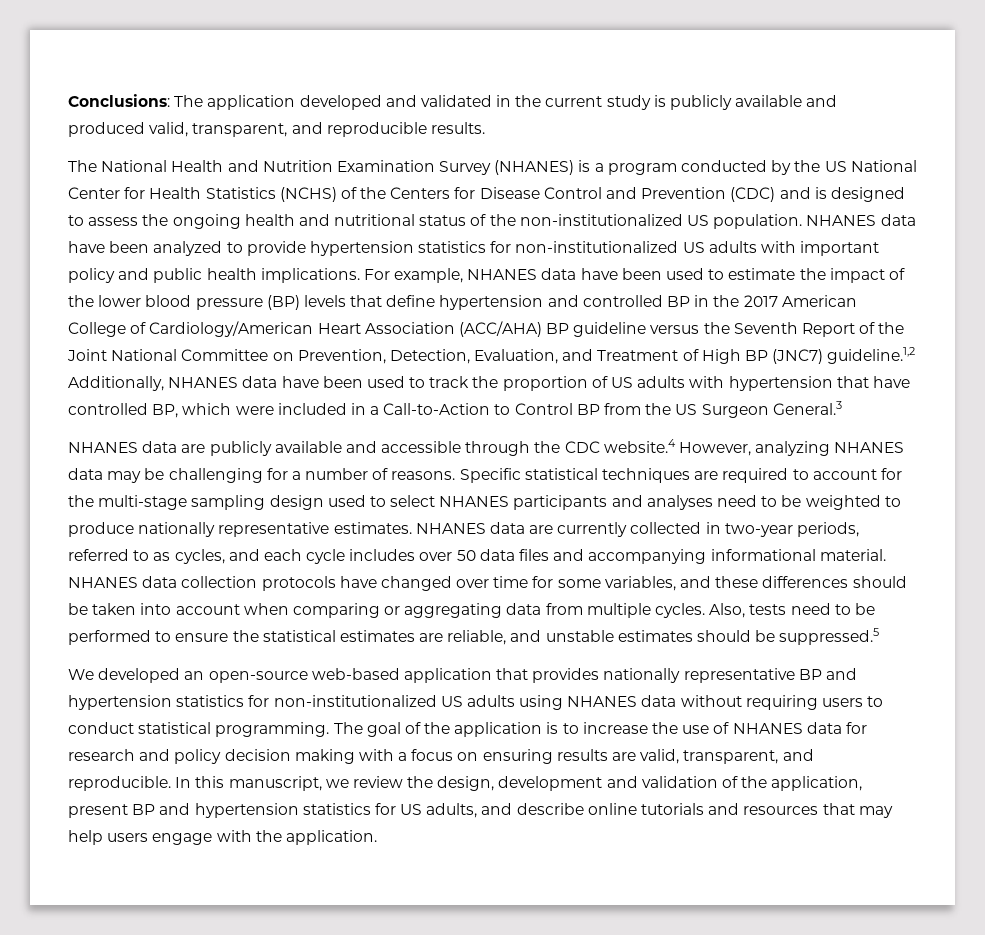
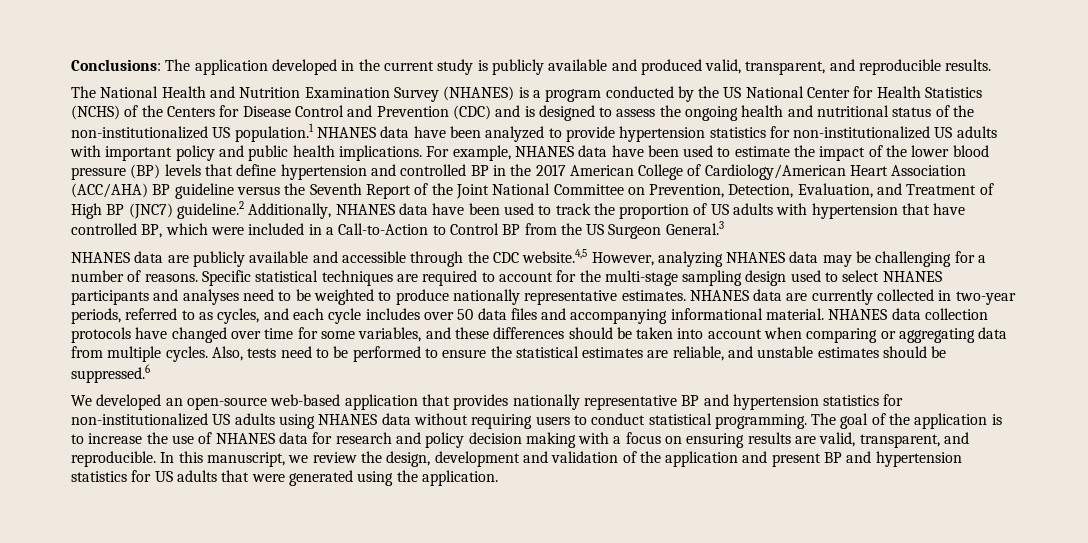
- Conclusions: The application developed and validated in the current study is publicly available and produced valid, transparent, and reproducible results.
+ Conclusions: The application developed in the current study is publicly available and produced valid, transparent, and reproducible results.
- The National Health and Nutrition Examination Survey (NHANES) is a program conducted by the US National Center for Health Statistics (NCHS) of the Centers for Disease Control and Prevention (CDC) and is designed to assess the ongoing health and nutritional status of the non-institutionalized US population. NHANES data have been analyzed to provide hypertension statistics for non-institutionalized US adults with important policy and public health implications.
+ The National Health and Nutrition Examination Survey (NHANES) is a program conducted by the US National Center for Health Statistics (NCHS) of the Centers for Disease Control and Prevention (CDC) and is designed to assess the ongoing health and nutritional status of the non-institutionalized US population.1 NHANES data have been analyzed to provide hypertension statistics for non-institutionalized US adults with important policy and public health implications.
- For example, NHANES data have been used to estimate the impact of the lower blood pressure (BP) levels that define hypertension and controlled BP in the 2017 American College of Cardiology/American Heart Association (ACC/AHA) BP guideline versus the Seventh Report of the Joint National Committee on Prevention, Detection, Evaluation, and Treatment of High BP (JNC7) guideline.1,2 Additionally, NHANES data have been used to track the proportion of US adults with hypertension that have controlled BP, which were included in a Call-to-Action to Control BP from the US Surgeon General.3
+ For example, NHANES data have been used to estimate the impact of the lower blood pressure (BP) levels that define hypertension and controlled BP in the 2017 American College of Cardiology/American Heart Association (ACC/AHA) BP guideline versus the Seventh Report of the Joint National Committee on Prevention, Detection, Evaluation, and Treatment of High BP (JNC7) guideline.2 Additionally, NHANES data have been used to track the proportion of US adults with hypertension that have controlled BP, which were included in a Call-to-Action to Control BP from the US Surgeon General.3
- NHANES data are publicly available and accessible through the CDC website.4 However, analyzing NHANES data may be challenging for a number of reasons.
+ NHANES data are publicly available and accessible through the CDC website.4,5 However, analyzing NHANES data may be challenging for a number of reasons.
- Also, tests need to be performed to ensure the statistical estimates are reliable, and unstable estimates should be suppressed.5
+ Also, tests need to be performed to ensure the statistical estimates are reliable, and unstable estimates should be suppressed.6
- In this manuscript, we review the design, development and validation of the application, present BP and hypertension statistics for US adults, and describe online tutorials and resources that may help users engage with the application.
+ In this manuscript, we review the design, development and validation of the application and present BP and hypertension statistics for US adults that were generated using the application.

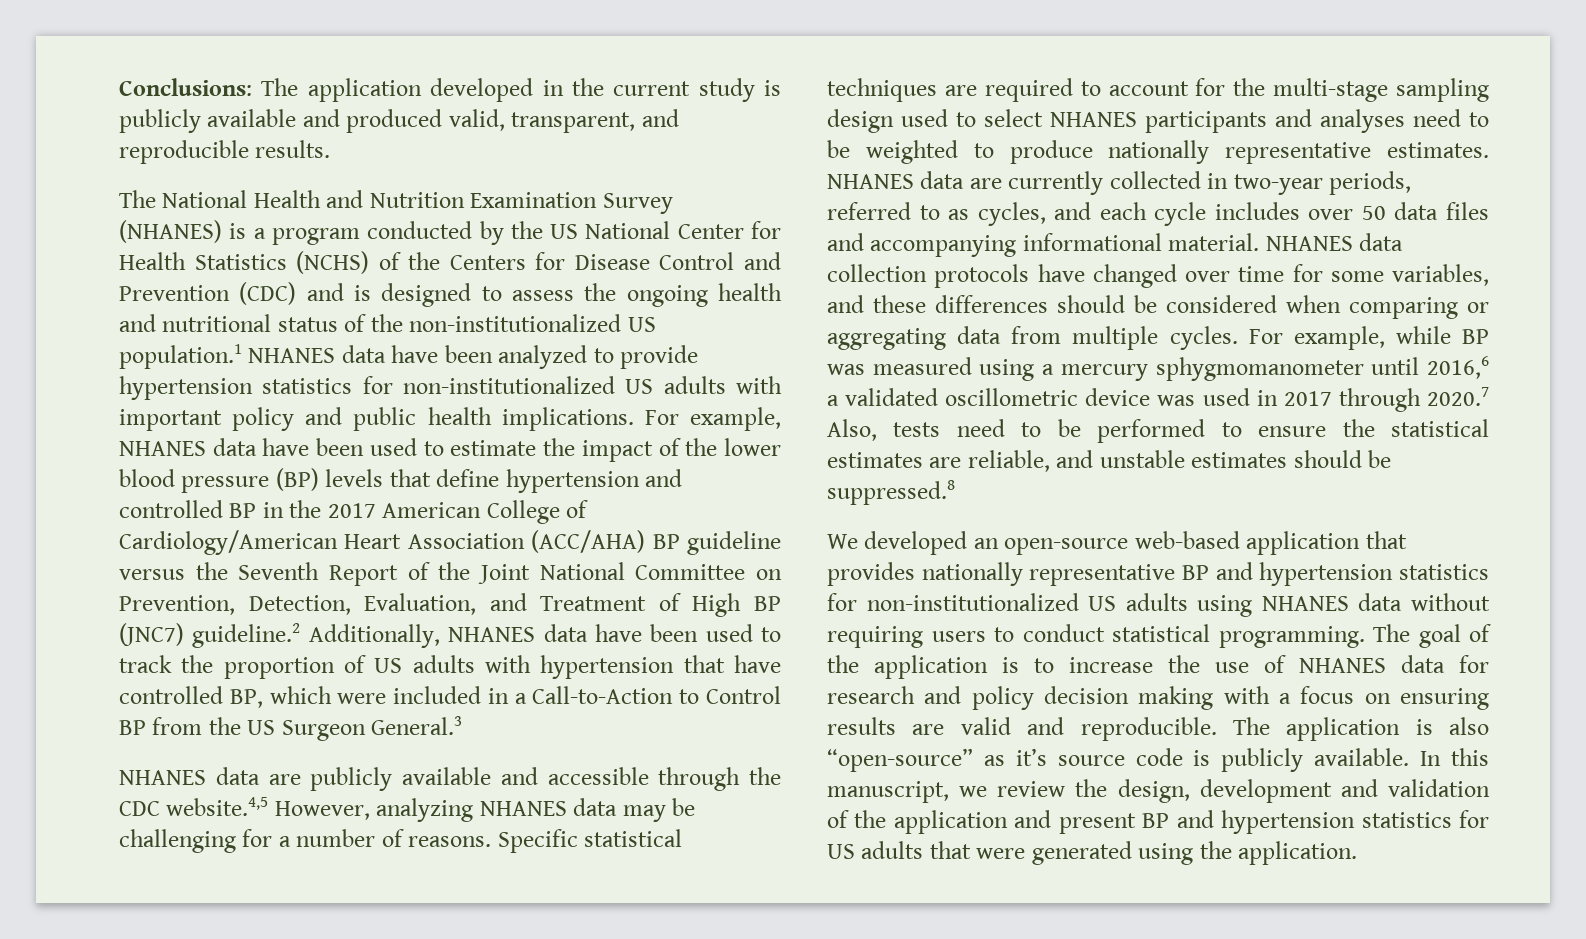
- NHANES data collection protocols have changed over time for some variables, and these differences should be taken into account when comparing or aggregating data from multiple cycles.
+ NHANES data collection protocols have changed over time for some variables, and these differences should be considered when comparing or aggregating data from multiple cycles.
- Also, tests need to be performed to ensure the statistical estimates are reliable, and unstable estimates should be suppressed.6
+ For example, while BP was measured using a mercury sphygmomanometer until 2016,6 a validated oscillometric device was used in 2017 through 2020.7 Also, tests need to be performed to ensure the statistical estimates are reliable, and unstable estimates should be suppressed.8
- The goal of the application is to increase the use of NHANES data for research and policy decision making with a focus on ensuring results are valid, transparent, and reproducible.
+ The goal of the application is to increase the use of NHANES data for research and policy decision making with a focus on ensuring results are valid and reproducible. The application is also “open-source” as it’s source code is publicly available.

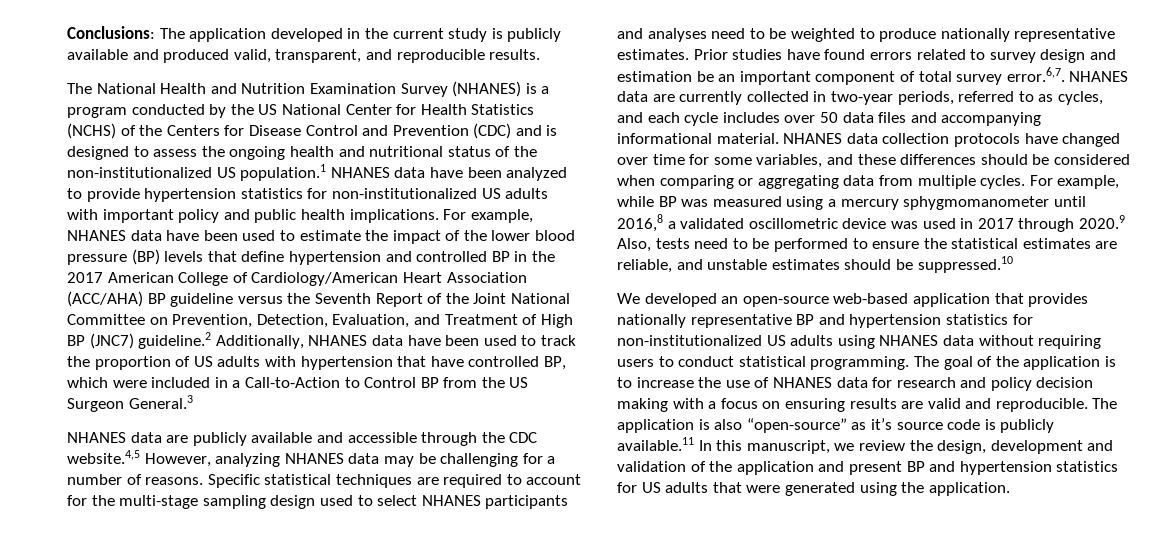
- NHANES data are currently collected in two-year periods, referred to as cycles, and each cycle includes over 50 data files and accompanying informational material.
+ Prior studies have found errors related to survey design and estimation be an important component of total survey error.6,7. NHANES data are currently collected in two-year periods, referred to as cycles, and each cycle includes over 50 data files and accompanying informational material.
- For example, while BP was measured using a mercury sphygmomanometer until 2016,6 a validated oscillometric device was used in 2017 through 2020.7 Also, tests need to be performed to ensure the statistical estimates are reliable, and unstable estimates should be suppressed.8
+ For example, while BP was measured using a mercury sphygmomanometer until 2016,8 a validated oscillometric device was used in 2017 through 2020.9 Also, tests need to be performed to ensure the statistical estimates are reliable, and unstable estimates should be suppressed.10
- The application is also “open-source” as it’s source code is publicly available. In this manuscript, we review the design, development and validation of the application and present BP and hypertension statistics for US adults that were generated using the application.
+ The application is also “open-source” as it’s source code is publicly available.11 In this manuscript, we review the design, development and validation of the application and present BP and hypertension statistics for US adults that were generated using the application.

